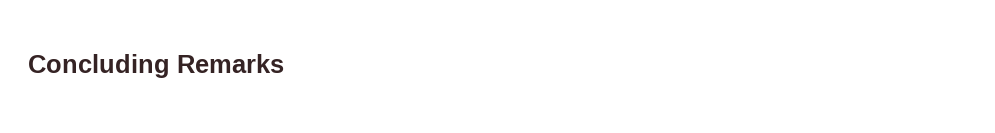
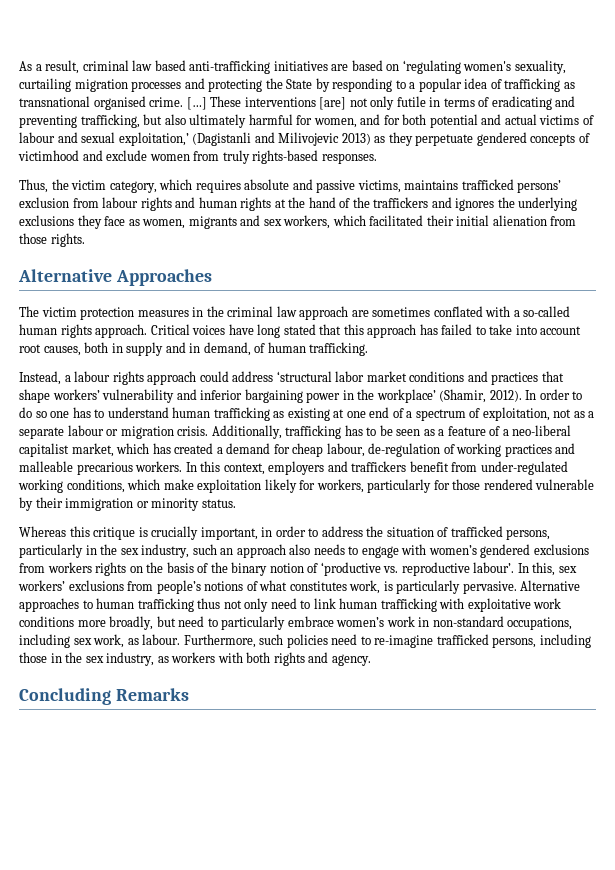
+ As a result, criminal law based anti-trafficking initiatives are based on ‘regulating women's sexuality, curtailing migration processes and protecting the State by responding to a popular idea of trafficking as transnational organised crime. […] These interventions [are] not only futile in terms of eradicating and preventing trafficking, but also ultimately harmful for women, and for both potential and actual victims of labour and sexual exploitation,’ (Dagistanli and Milivojevic 2013) as they perpetuate gendered concepts of victimhood and exclude women from truly rights-based responses.
+ Thus, the victim category, which requires absolute and passive victims, maintains trafficked persons’ exclusion from labour rights and human rights at the hand of the traffickers and ignores the underlying exclusions they face as women, migrants and sex workers, which facilitated their initial alienation from those rights.
+ Alternative Approaches
+ The victim protection measures in the criminal law approach are sometimes conflated with a so-called human rights approach. Critical voices have long stated that this approach has failed to take into account root causes, both in supply and in demand, of human trafficking.
+ Instead, a labour rights approach could address ‘structural labor market conditions and practices that shape workers’ vulnerability and inferior bargaining power in the workplace’ (Shamir, 2012). In order to do so one has to understand human trafficking as existing at one end of a spectrum of exploitation, not as a separate labour or migration crisis. Additionally, trafficking has to be seen as a feature of a neo-liberal capitalist market, which has created a demand for cheap labour, de-regulation of working practices and malleable precarious workers. In this context, employers and traffickers benefit from under-regulated working conditions, which make exploitation likely for workers, particularly for those rendered vulnerable by their immigration or minority status.
+ Whereas this critique is crucially important, in order to address the situation of trafficked persons, particularly in the sex industry, such an approach also needs to engage with women’s gendered exclusions from workers rights on the basis of the binary notion of ‘productive vs. reproductive labour’. In this, sex workers’ exclusions from people’s notions of what constitutes work, is particularly pervasive. Alternative approaches to human trafficking thus not only need to link human trafficking with exploitative work conditions more broadly, but need to particularly embrace women’s work in non-standard occupations, including sex work, as labour. Furthermore, such policies need to re-imagine trafficked persons, including those in the sex industry, as workers with both rights and agency.

